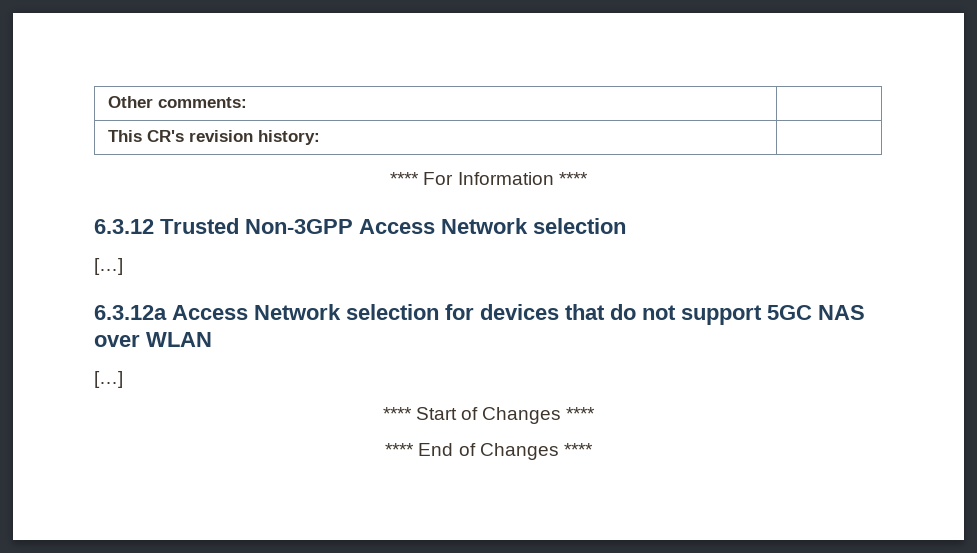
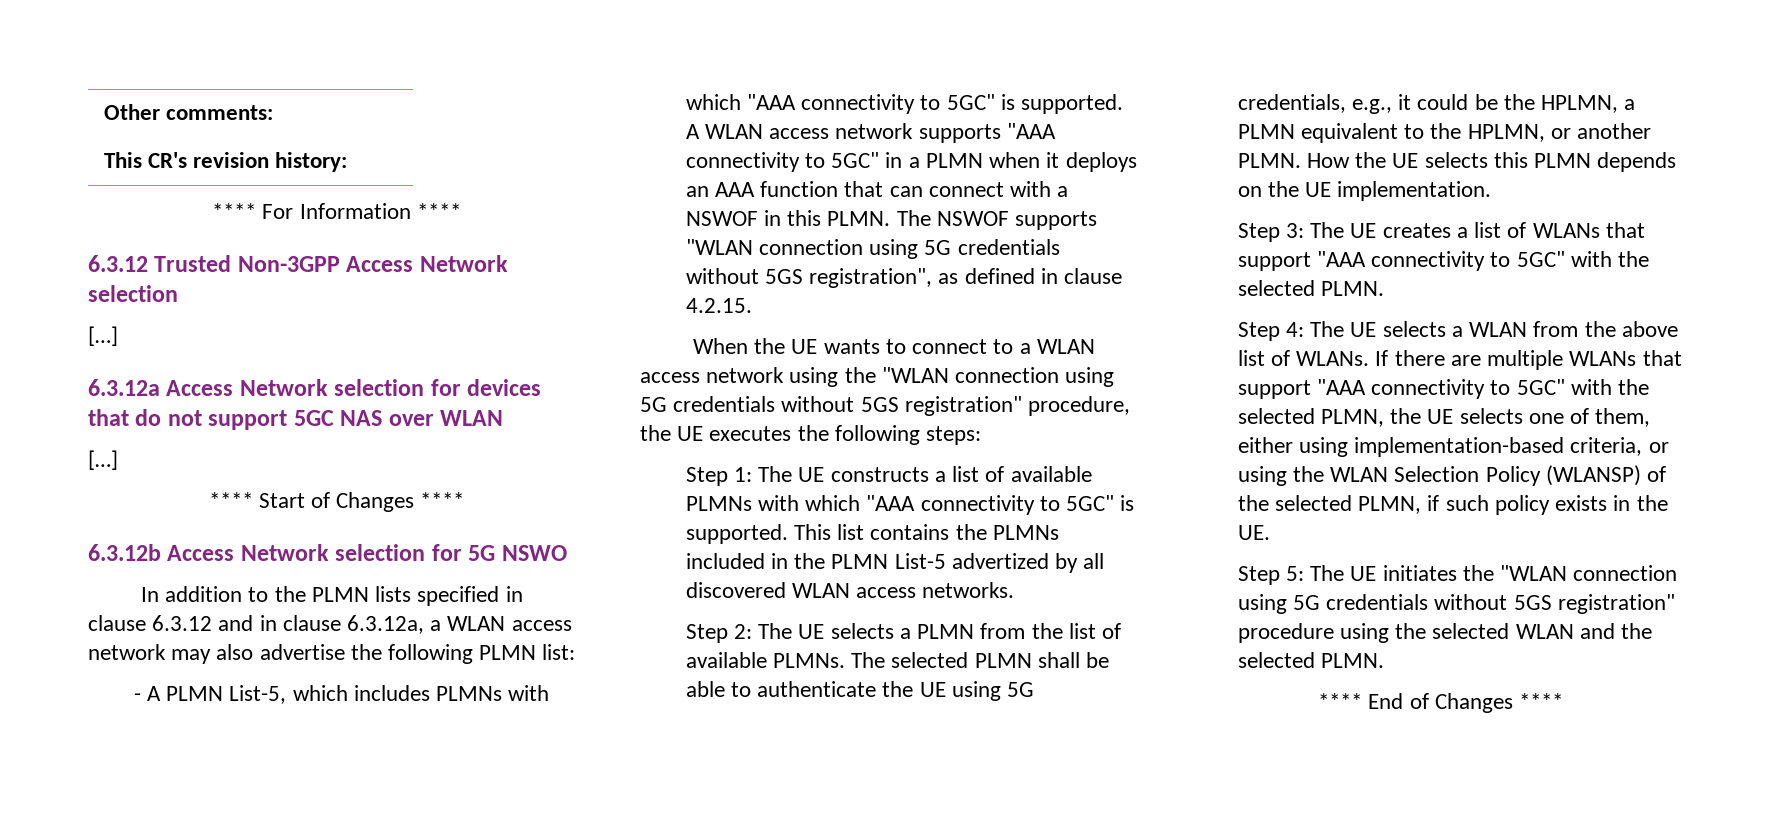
+ 6.3.12b Access Network selection for 5G NSWO
+ In addition to the PLMN lists specified in clause 6.3.12 and in clause 6.3.12a, a WLAN access network may also advertise the following PLMN list:
+ - A PLMN List-5, which includes PLMNs with which "AAA connectivity to 5GC" is supported. A WLAN access network supports "AAA connectivity to 5GC" in a PLMN when it deploys an AAA function that can connect with a NSWOF in this PLMN. The NSWOF supports "WLAN connection using 5G credentials without 5GS registration", as defined in clause 4.2.15.
+ When the UE wants to connect to a WLAN access network using the "WLAN connection using 5G credentials without 5GS registration" procedure, the UE executes the following steps:
+ Step 1: The UE constructs a list of available PLMNs with which "AAA connectivity to 5GC" is supported. This list contains the PLMNs included in the PLMN List-5 advertized by all discovered WLAN access networks.
+ Step 2: The UE selects a PLMN from the list of available PLMNs. The selected PLMN shall be able to authenticate the UE using 5G credentials, e.g., it could be the HPLMN, a PLMN equivalent to the HPLMN, or another PLMN. How the UE selects this PLMN depends on the UE implementation.
+ Step 3: The UE creates a list of WLANs that support "AAA connectivity to 5GC" with the selected PLMN.
+ Step 4: The UE selects a WLAN from the above list of WLANs. If there are multiple WLANs that support "AAA connectivity to 5GC" with the selected PLMN, the UE selects one of them, either using implementation-based criteria, or using the WLAN Selection Policy (WLANSP) of the selected PLMN, if such policy exists in the UE.
+ Step 5: The UE initiates the "WLAN connection using 5G credentials without 5GS registration" procedure using the selected WLAN and the selected PLMN.

